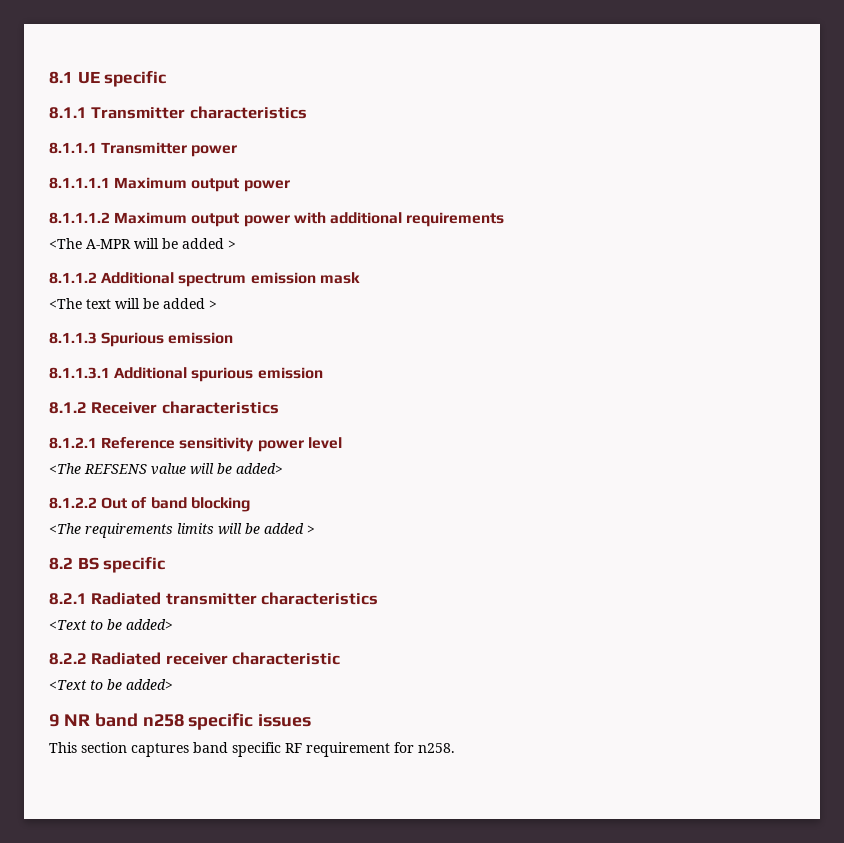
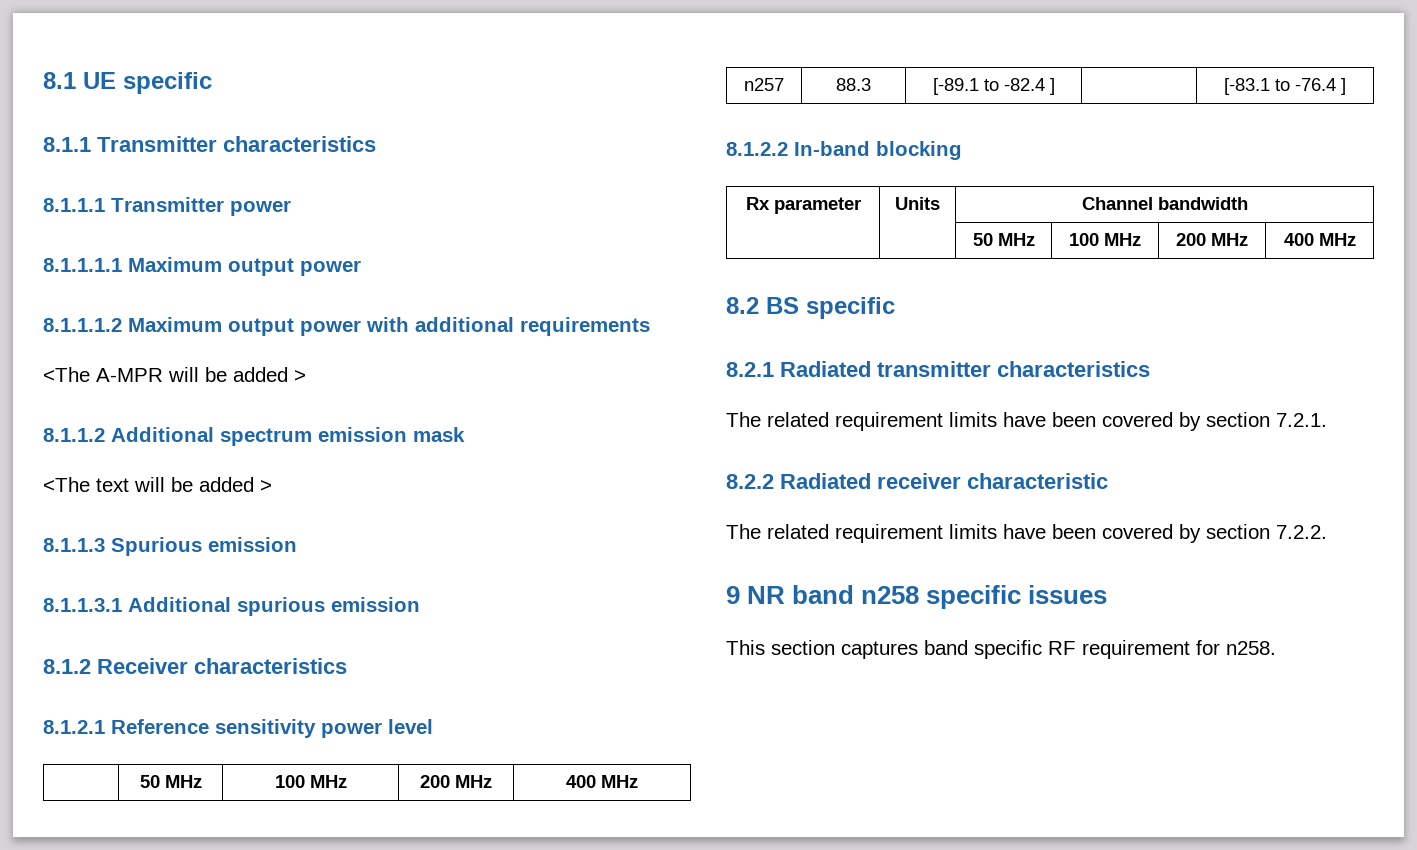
  8.1.2.1 Reference sensitivity power level
- <The REFSENS value will be added>
- 8.1.2.2 Out of band blocking
- <The requirements limits will be added >
+ | 50 MHz | 100 MHz | 200 MHz | 400 MHz
+ n257 | 88.3 | [-89.1 to -82.4 ] | | [-83.1 to -76.4 ]
+ 8.1.2.2 In-band blocking
+ Rx parameter | Units | Channel bandwidth
+ | | 50 MHz | 100 MHz | 200 MHz | 400 MHz
  8.2.1 Radiated transmitter characteristics
- <Text to be added>
+ The related requirement limits have been covered by section 7.2.1.
  8.2.2 Radiated receiver characteristic
- <Text to be added>
+ The related requirement limits have been covered by section 7.2.2.

